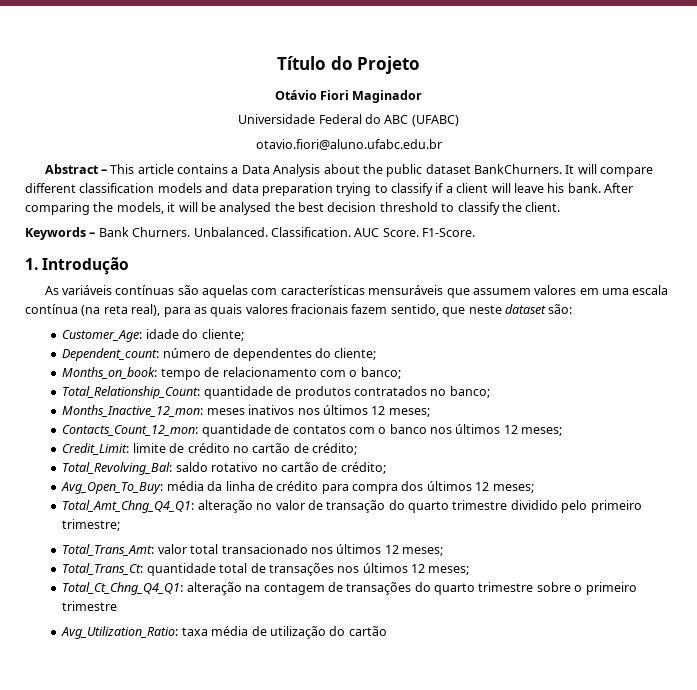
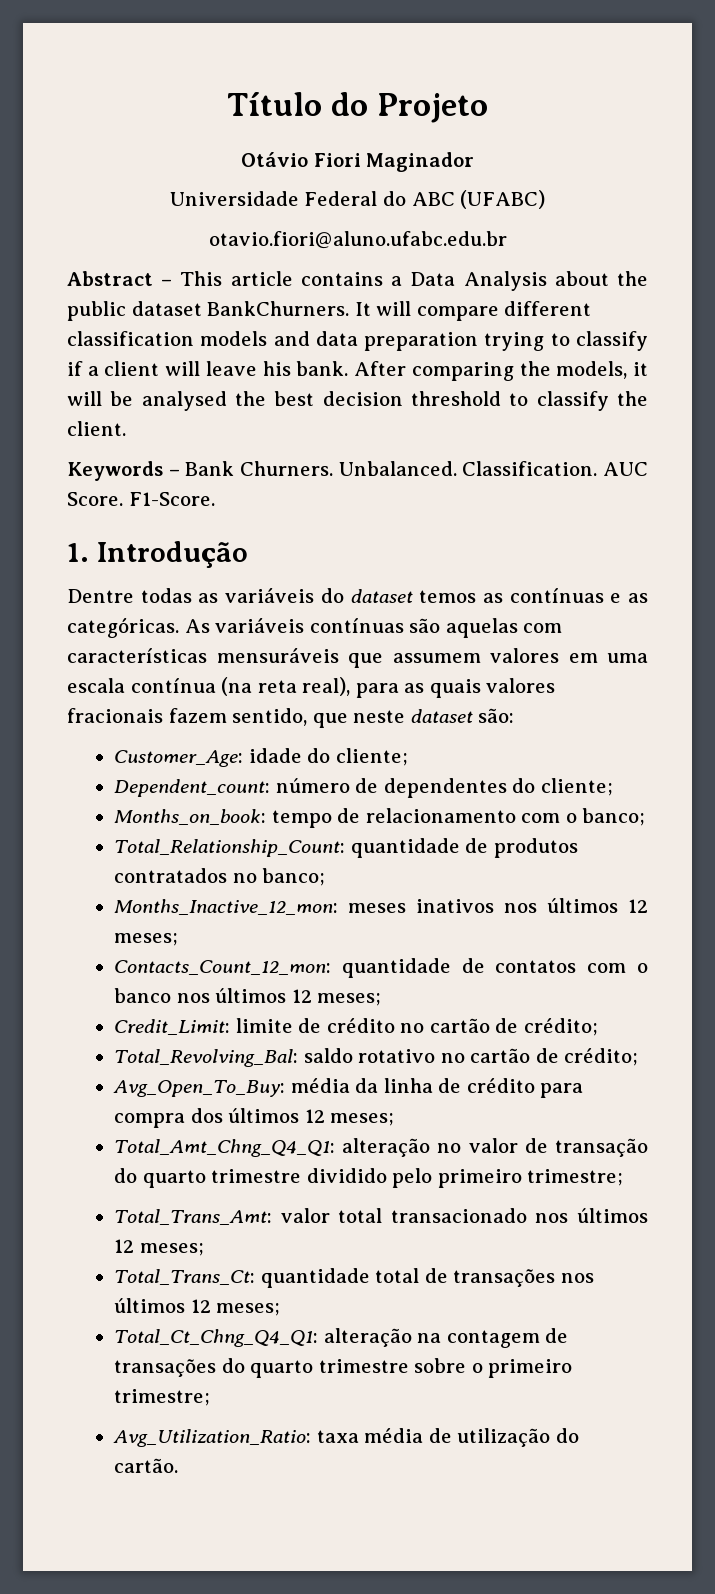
+ Dentre todas as variáveis do dataset temos as contínuas e as categóricas.
- Total_Ct_Chng_Q4_Q1: alteração na contagem de transações do quarto trimestre sobre o primeiro trimestre
+ Total_Ct_Chng_Q4_Q1: alteração na contagem de transações do quarto trimestre sobre o primeiro trimestre;
- Avg_Utilization_Ratio: taxa média de utilização do cartão
+ Avg_Utilization_Ratio: taxa média de utilização do cartão.

